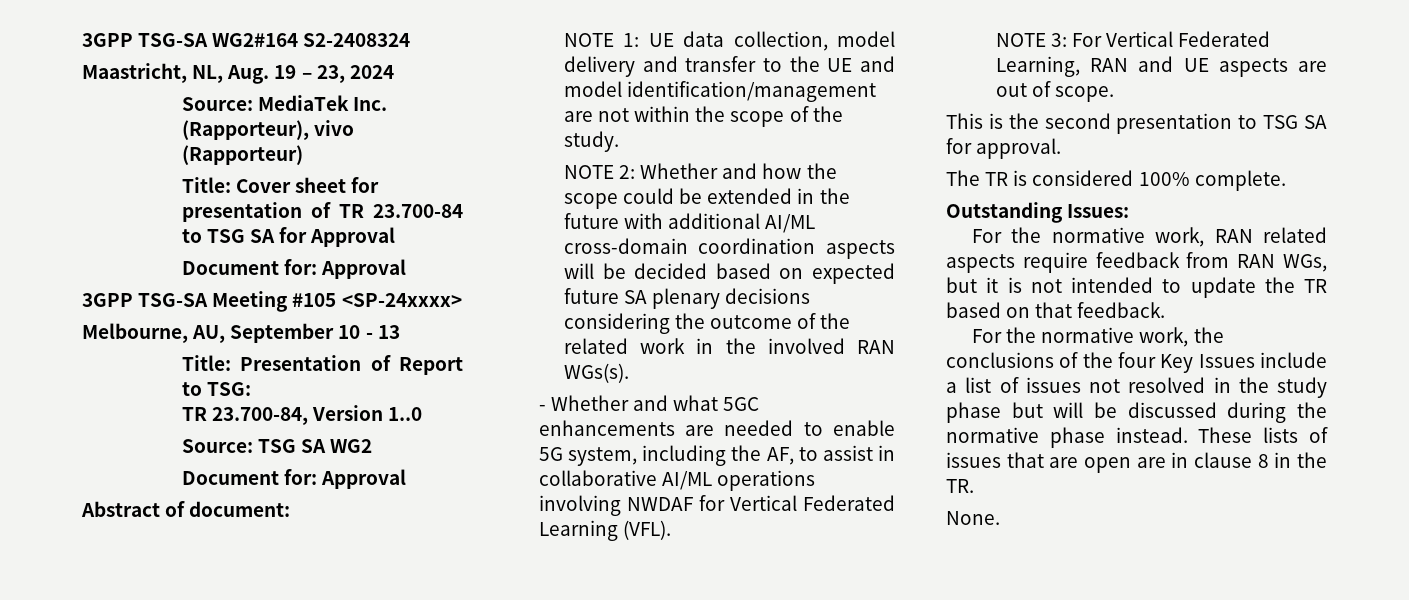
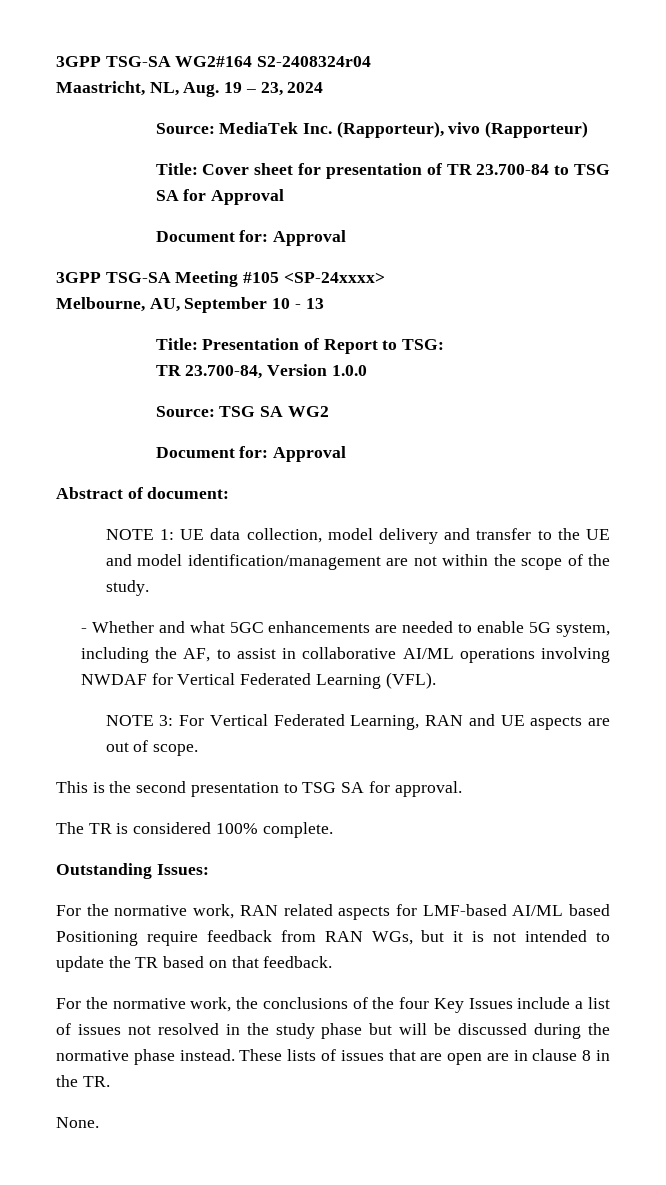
- 3GPP TSG-SA WG2#164 S2-2408324
+ 3GPP TSG-SA WG2#164 S2-2408324r04
- TR 23.700-84, Version 1..0
+ TR 23.700-84, Version 1.0.0
- NOTE 2: Whether and how the scope could be extended in the future with additional AI/ML cross-domain coordination aspects will be decided based on expected future SA plenary decisions considering the outcome of the related work in the involved RAN WGs(s).
- For the normative work, RAN related aspects require feedback from RAN WGs, but it is not intended to update the TR based on that feedback.
+ For the normative work, RAN related aspects for LMF-based AI/ML based Positioning require feedback from RAN WGs, but it is not intended to update the TR based on that feedback.

